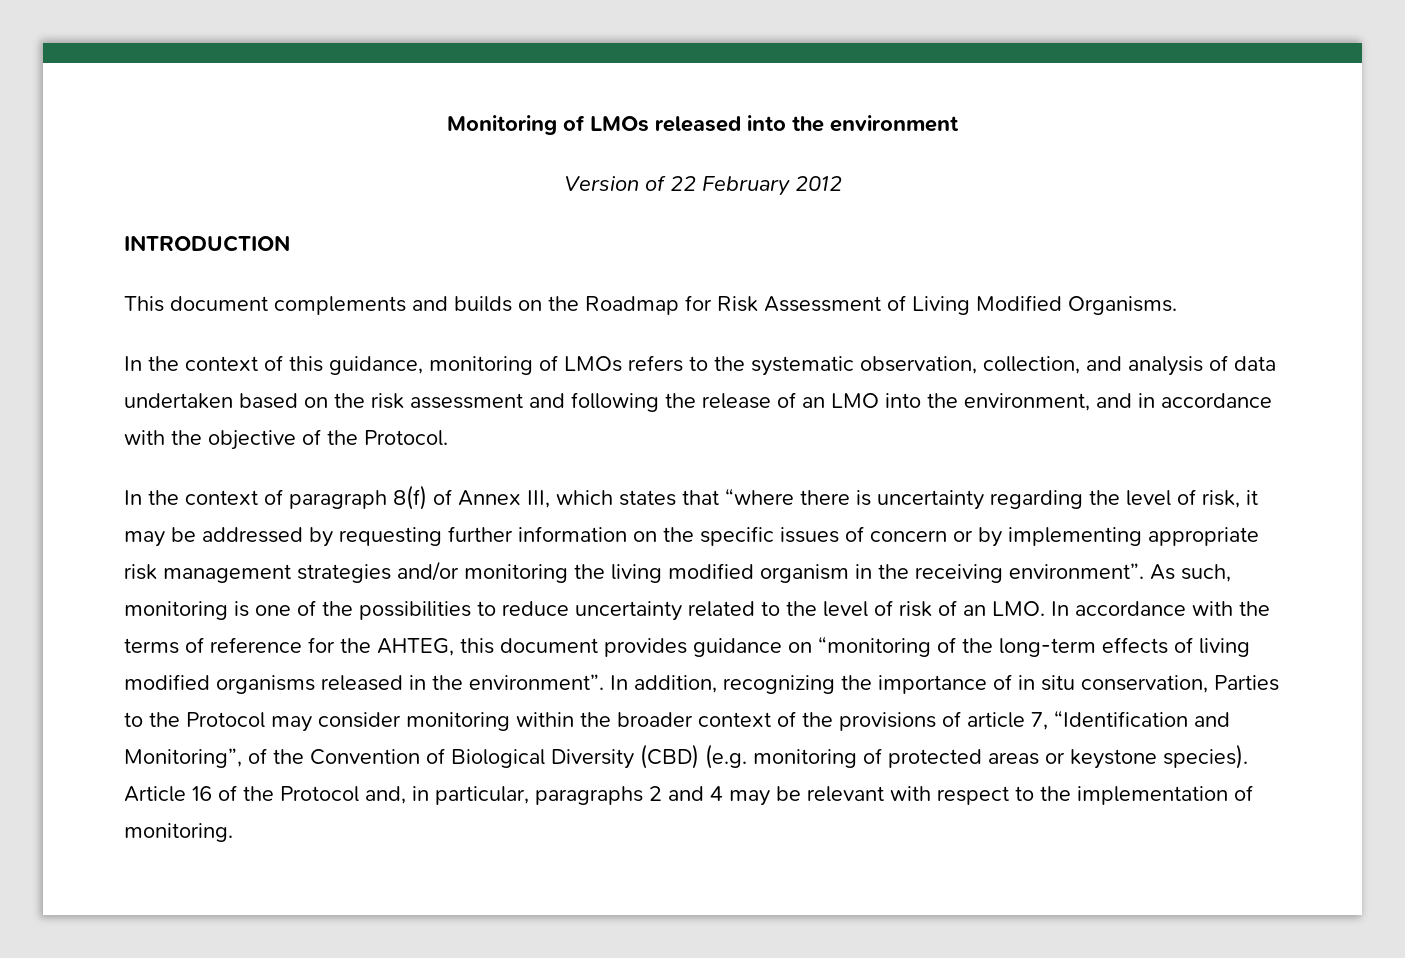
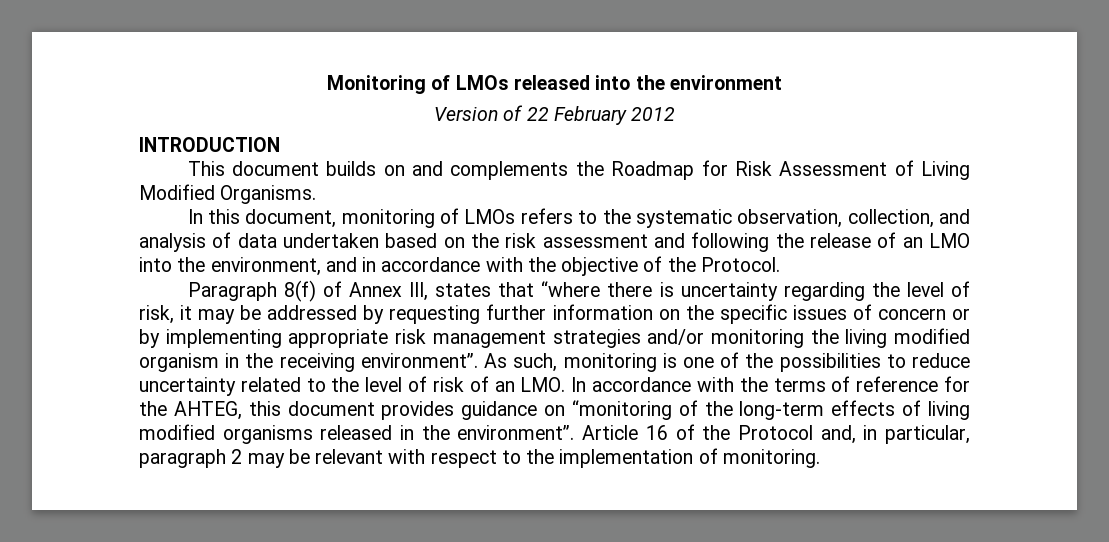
- This document complements and builds on the Roadmap for Risk Assessment of Living Modified Organisms.
+ This document builds on and complements the Roadmap for Risk Assessment of Living Modified Organisms.
- In the context of this guidance, monitoring of LMOs refers to the systematic observation, collection, and analysis of data undertaken based on the risk assessment and following the release of an LMO into the environment, and in accordance with the objective of the Protocol.
+ In this document, monitoring of LMOs refers to the systematic observation, collection, and analysis of data undertaken based on the risk assessment and following the release of an LMO into the environment, and in accordance with the objective of the Protocol.
- In the context of paragraph 8(f) of Annex III, which states that “where there is uncertainty regarding the level of risk, it may be addressed by requesting further information on the specific issues of concern or by implementing appropriate risk management strategies and/or monitoring the living modified organism in the receiving environment”.
+ Paragraph 8(f) of Annex III, states that “where there is uncertainty regarding the level of risk, it may be addressed by requesting further information on the specific issues of concern or by implementing appropriate risk management strategies and/or monitoring the living modified organism in the receiving environment”.
- In addition, recognizing the importance of in situ conservation, Parties to the Protocol may consider monitoring within the broader context of the provisions of article 7, “Identification and Monitoring”, of the Convention of Biological Diversity (CBD) (e.g. monitoring of protected areas or keystone species).
- Article 16 of the Protocol and, in particular, paragraphs 2 and 4 may be relevant with respect to the implementation of monitoring.
+ Article 16 of the Protocol and, in particular, paragraph 2 may be relevant with respect to the implementation of monitoring.

